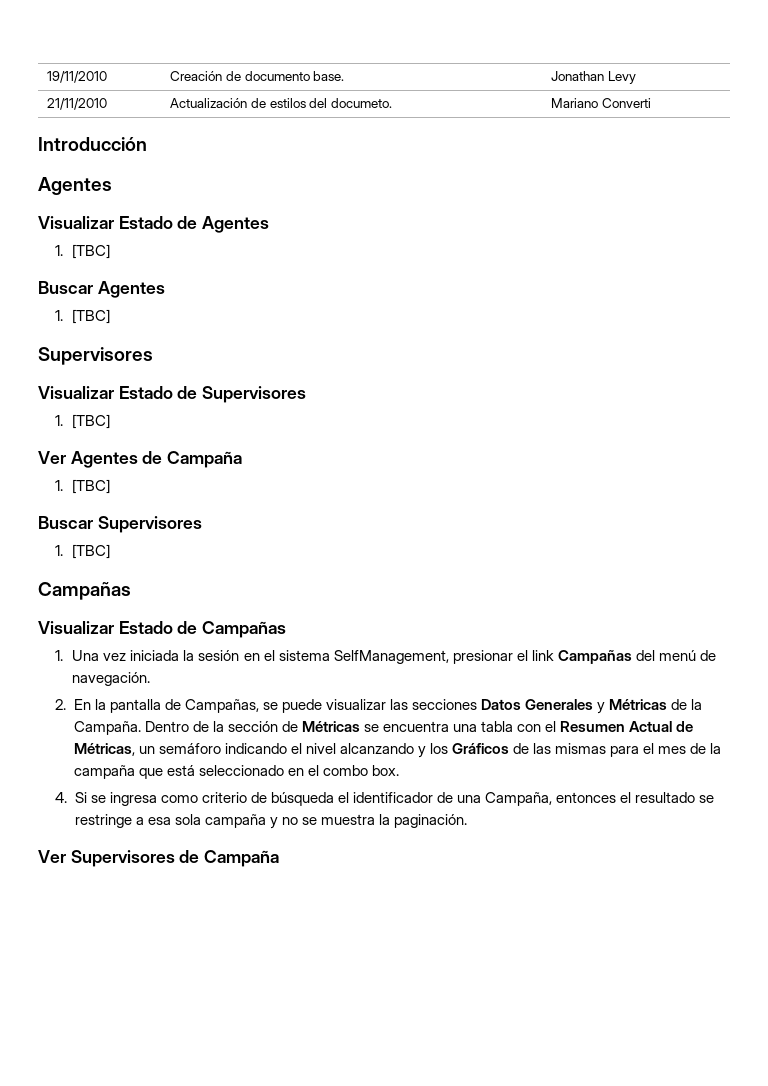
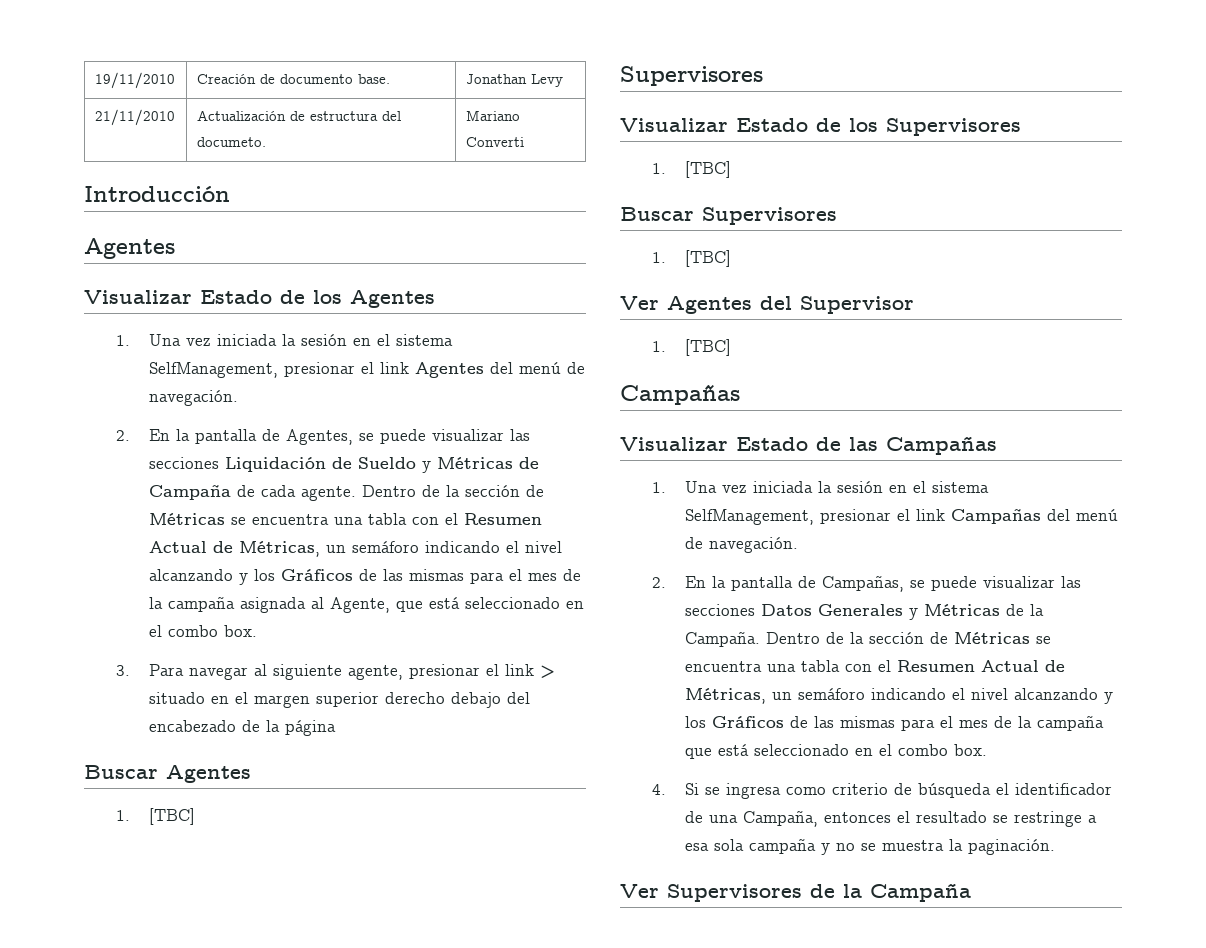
- 21/11/2010 | Actualización de estilos del documeto. | Mariano Converti
+ 21/11/2010 | Actualización de estructura del documeto. | Mariano Converti
- Visualizar Estado de Agentes
- 1. [TBC]
+ Visualizar Estado de los Agentes
+ 1. Una vez iniciada la sesión en el sistema SelfManagement, presionar el link Agentes del menú de navegación.
+ 2. En la pantalla de Agentes, se puede visualizar las secciones Liquidación de Sueldo y Métricas de Campaña de cada agente. Dentro de la sección de Métricas se encuentra una tabla con el Resumen Actual de Métricas, un semáforo indicando el nivel alcanzando y los Gráficos de las mismas para el mes de la campaña asignada al Agente, que está seleccionado en el combo box.
+ 3. Para navegar al siguiente agente, presionar el link > situado en el margen superior derecho debajo del encabezado de la página
- Visualizar Estado de Supervisores
- 1. [TBC]
- Ver Agentes de Campaña
+ Visualizar Estado de los Supervisores
  1. [TBC]
  Buscar Supervisores
+ 1. [TBC]
+ Ver Agentes del Supervisor
- Visualizar Estado de Campañas
+ Visualizar Estado de las Campañas
- Ver Supervisores de Campaña
+ Ver Supervisores de la Campaña

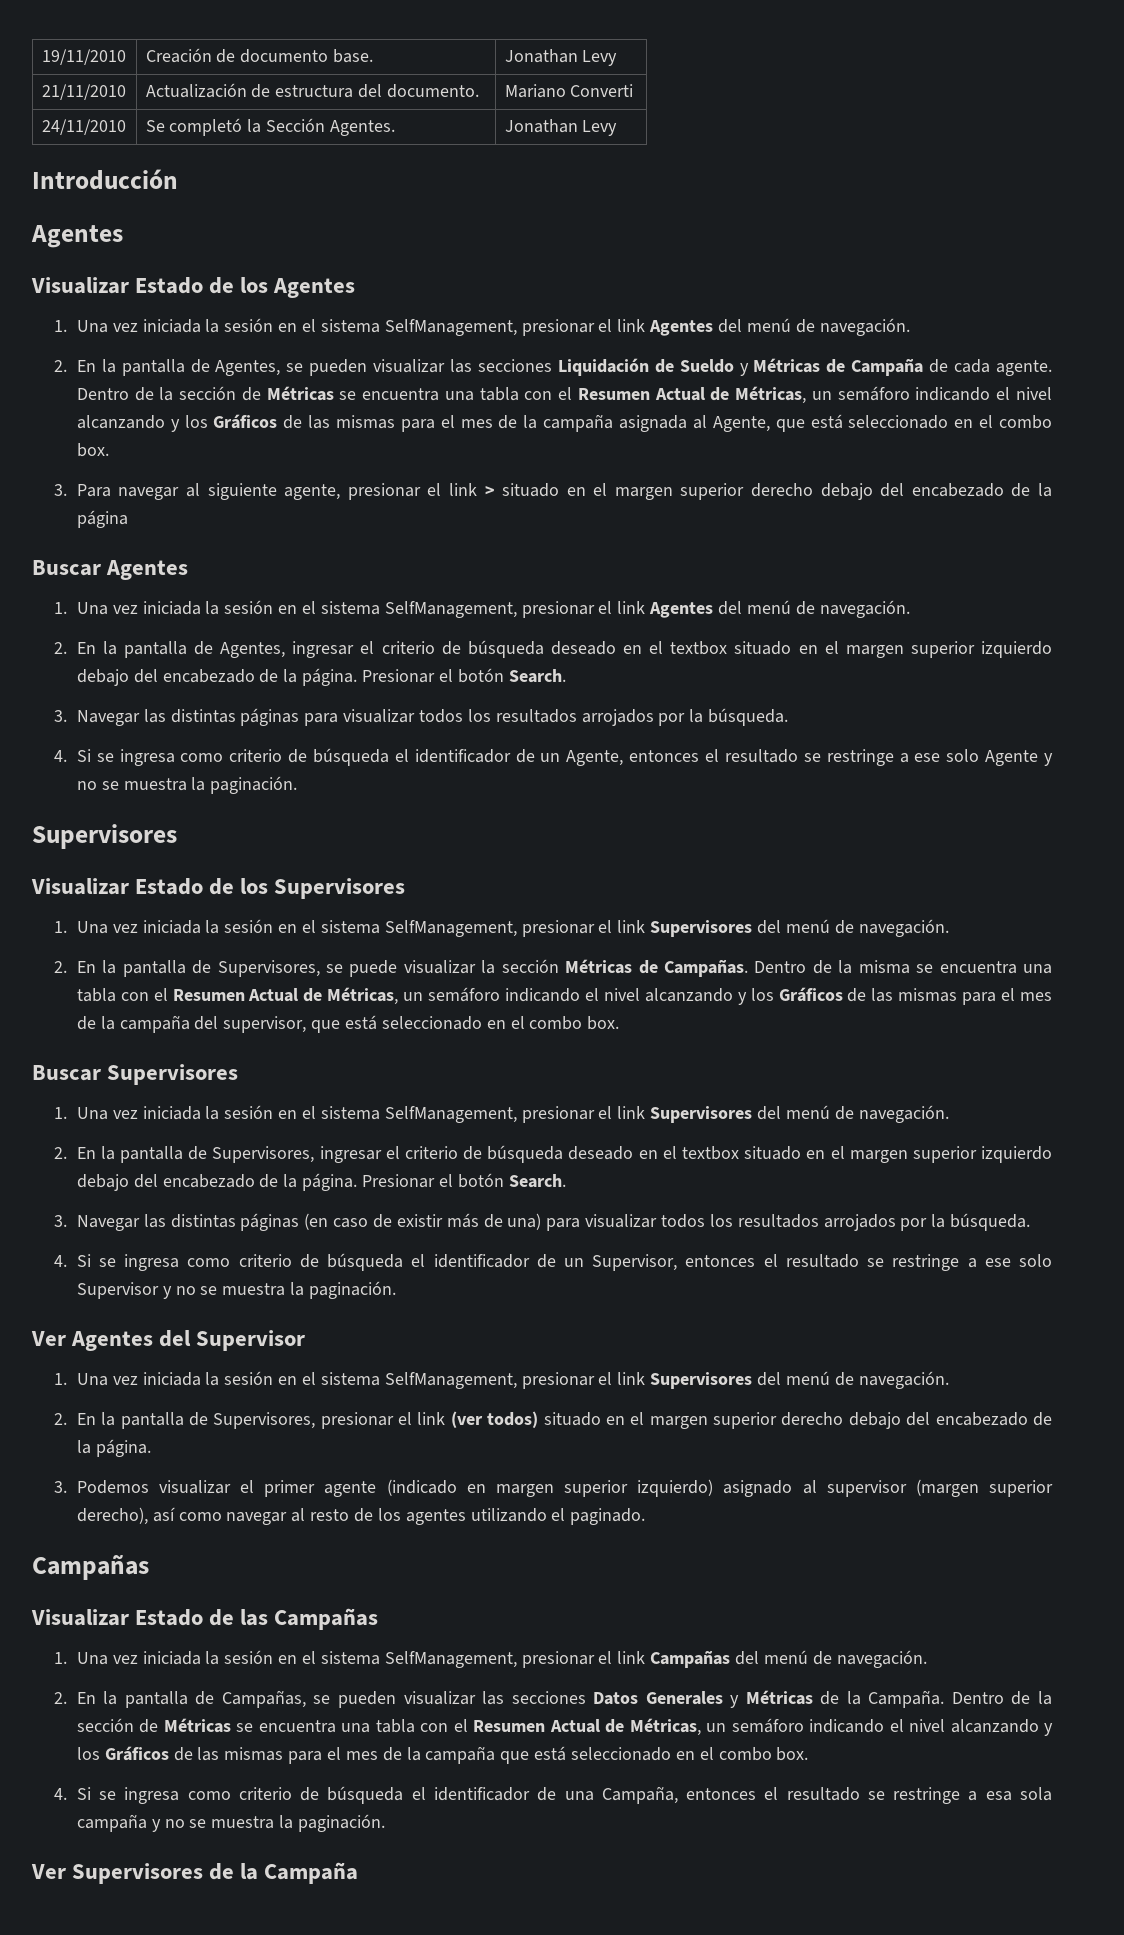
- 21/11/2010 | Actualización de estructura del documeto. | Mariano Converti
+ 21/11/2010 | Actualización de estructura del documento. | Mariano Converti
+ 24/11/2010 | Se completó la Sección Agentes. | Jonathan Levy
- 2. En la pantalla de Agentes, se puede visualizar las secciones Liquidación de Sueldo y Métricas de Campaña de cada agente.
+ 2. En la pantalla de Agentes, se pueden visualizar las secciones Liquidación de Sueldo y Métricas de Campaña de cada agente.
  Buscar Agentes
- 1. [TBC]
+ 1. Una vez iniciada la sesión en el sistema SelfManagement, presionar el link Agentes del menú de navegación.
+ 2. En la pantalla de Agentes, ingresar el criterio de búsqueda deseado en el textbox situado en el margen superior izquierdo debajo del encabezado de la página. Presionar el botón Search.
+ 3. Navegar las distintas páginas para visualizar todos los resultados arrojados por la búsqueda.
+ 4. Si se ingresa como criterio de búsqueda el identificador de un Agente, entonces el resultado se restringe a ese solo Agente y no se muestra la paginación.
  Visualizar Estado de los Supervisores
- 1. [TBC]
+ 1. Una vez iniciada la sesión en el sistema SelfManagement, presionar el link Supervisores del menú de navegación.
+ 2. En la pantalla de Supervisores, se puede visualizar la sección Métricas de Campañas. Dentro de la misma se encuentra una tabla con el Resumen Actual de Métricas, un semáforo indicando el nivel alcanzando y los Gráficos de las mismas para el mes de la campaña del supervisor, que está seleccionado en el combo box.
  Buscar Supervisores
- 1. [TBC]
+ 1. Una vez iniciada la sesión en el sistema SelfManagement, presionar el link Supervisores del menú de navegación.
+ 2. En la pantalla de Supervisores, ingresar el criterio de búsqueda deseado en el textbox situado en el margen superior izquierdo debajo del encabezado de la página. Presionar el botón Search.
+ 3. Navegar las distintas páginas (en caso de existir más de una) para visualizar todos los resultados arrojados por la búsqueda.
+ 4. Si se ingresa como criterio de búsqueda el identificador de un Supervisor, entonces el resultado se restringe a ese solo Supervisor y no se muestra la paginación.
  Ver Agentes del Supervisor
- 1. [TBC]
+ 1. Una vez iniciada la sesión en el sistema SelfManagement, presionar el link Supervisores del menú de navegación.
+ 2. En la pantalla de Supervisores, presionar el link (ver todos) situado en el margen superior derecho debajo del encabezado de la página.
+ 3. Podemos visualizar el primer agente (indicado en margen superior izquierdo) asignado al supervisor (margen superior derecho), así como navegar al resto de los agentes utilizando el paginado.
- 2. En la pantalla de Campañas, se puede visualizar las secciones Datos Generales y Métricas de la Campaña.
+ 2. En la pantalla de Campañas, se pueden visualizar las secciones Datos Generales y Métricas de la Campaña.

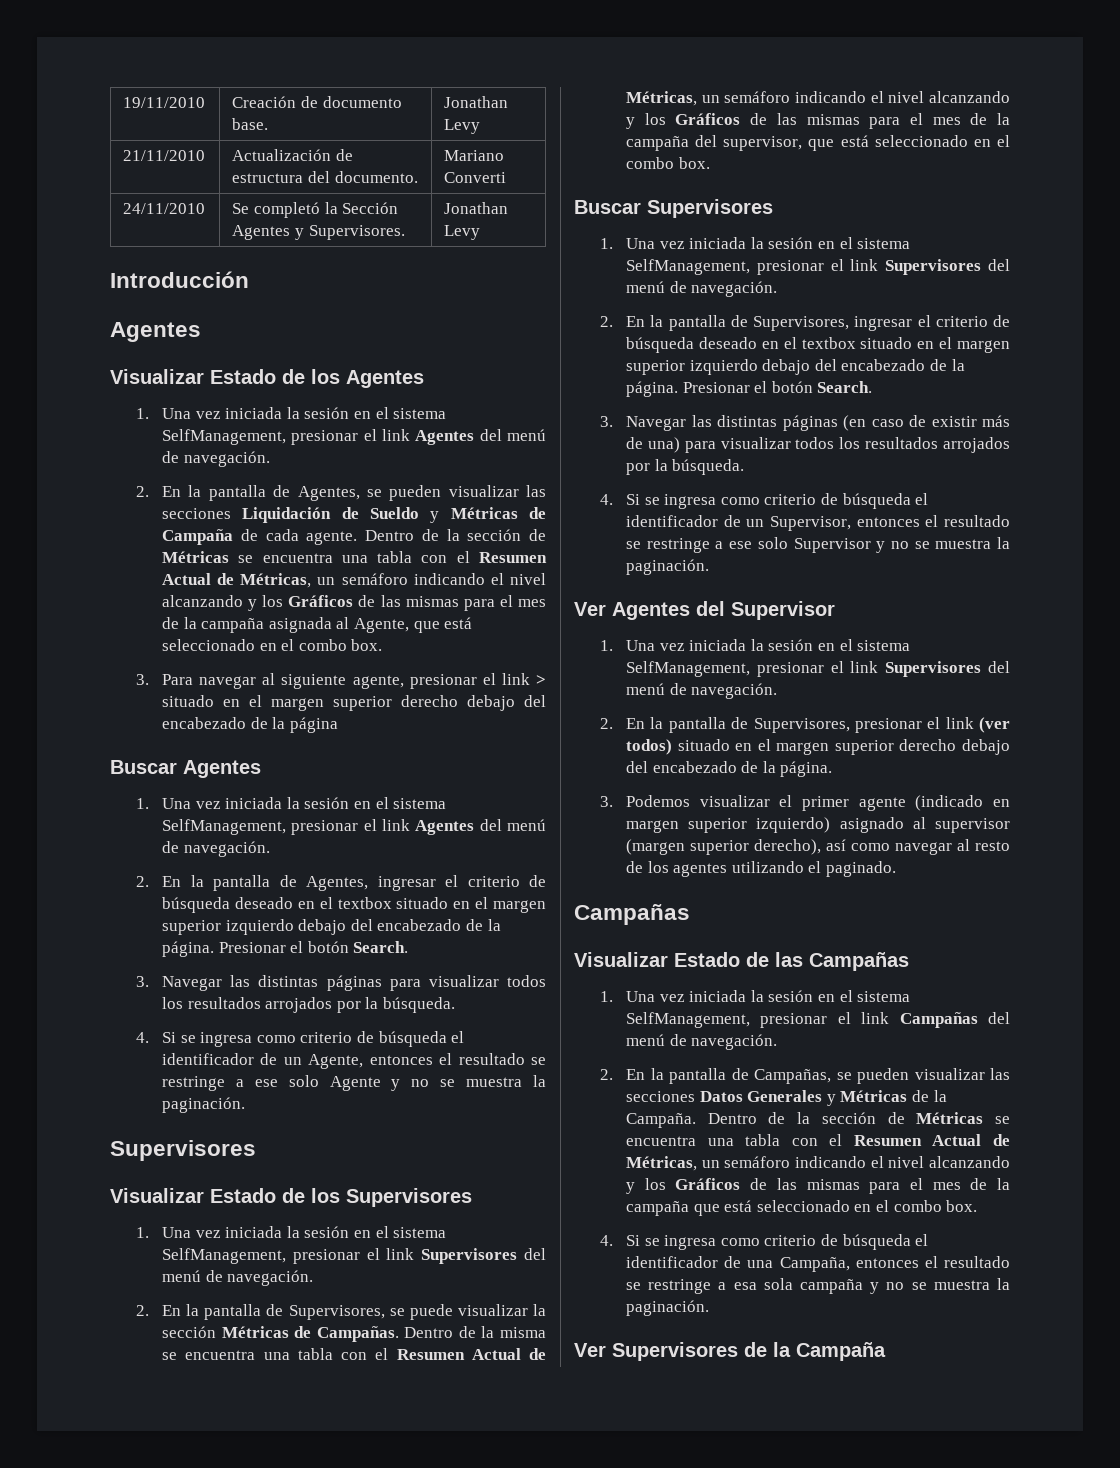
- 24/11/2010 | Se completó la Sección Agentes. | Jonathan Levy
+ 24/11/2010 | Se completó la Sección Agentes y Supervisores. | Jonathan Levy

